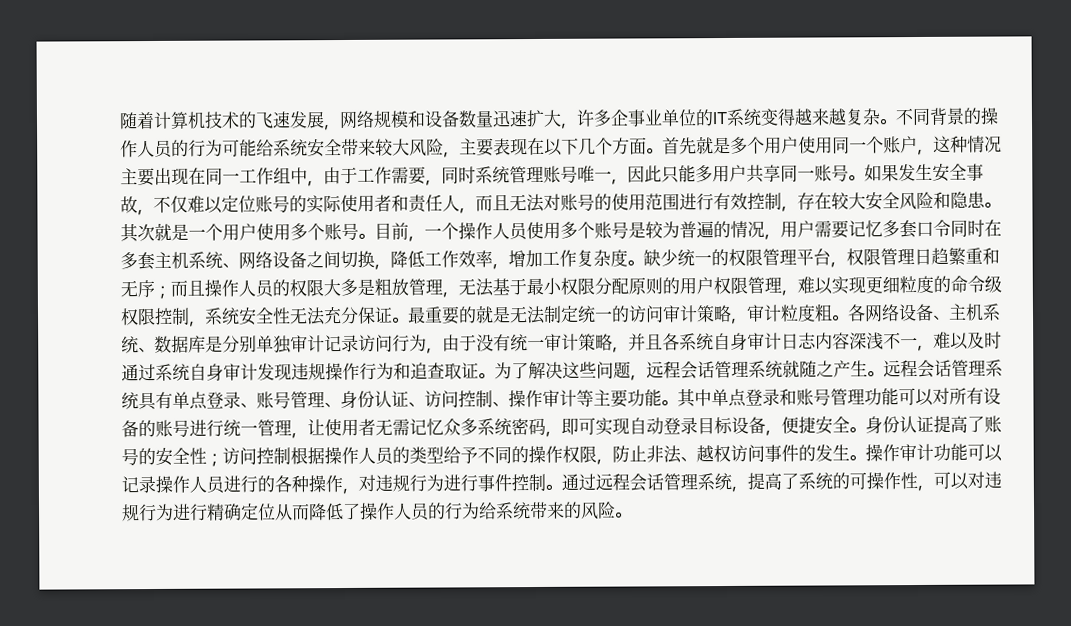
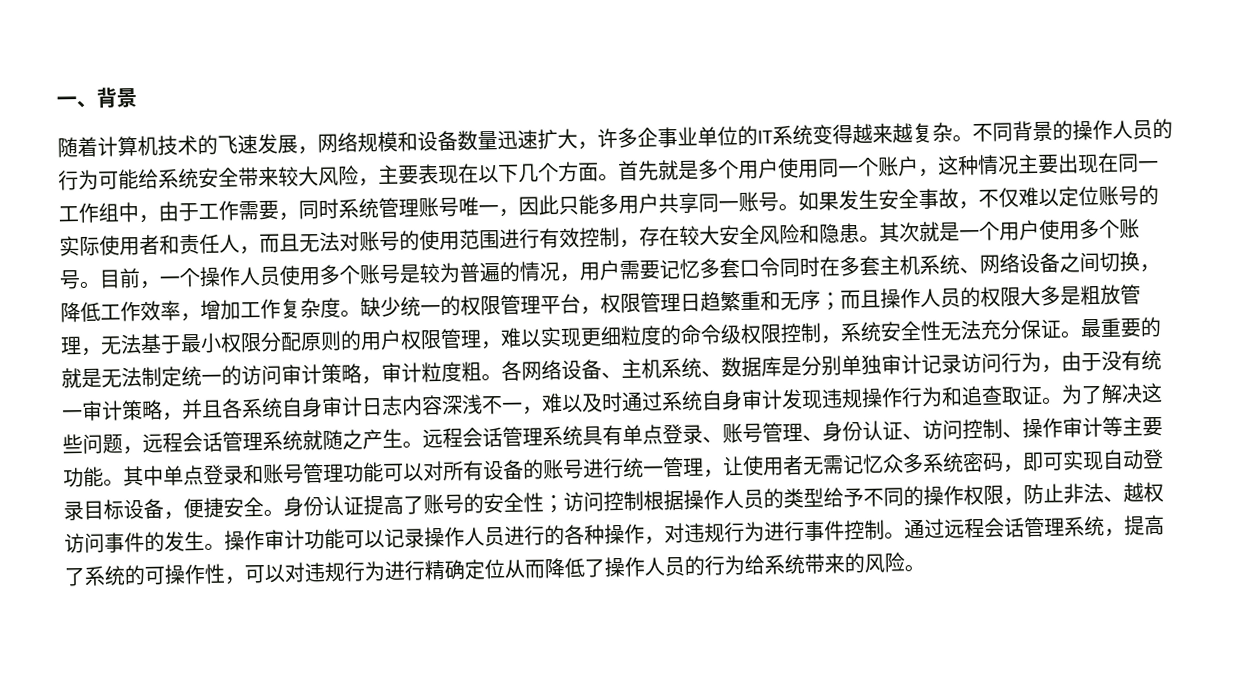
+ 一、背景

